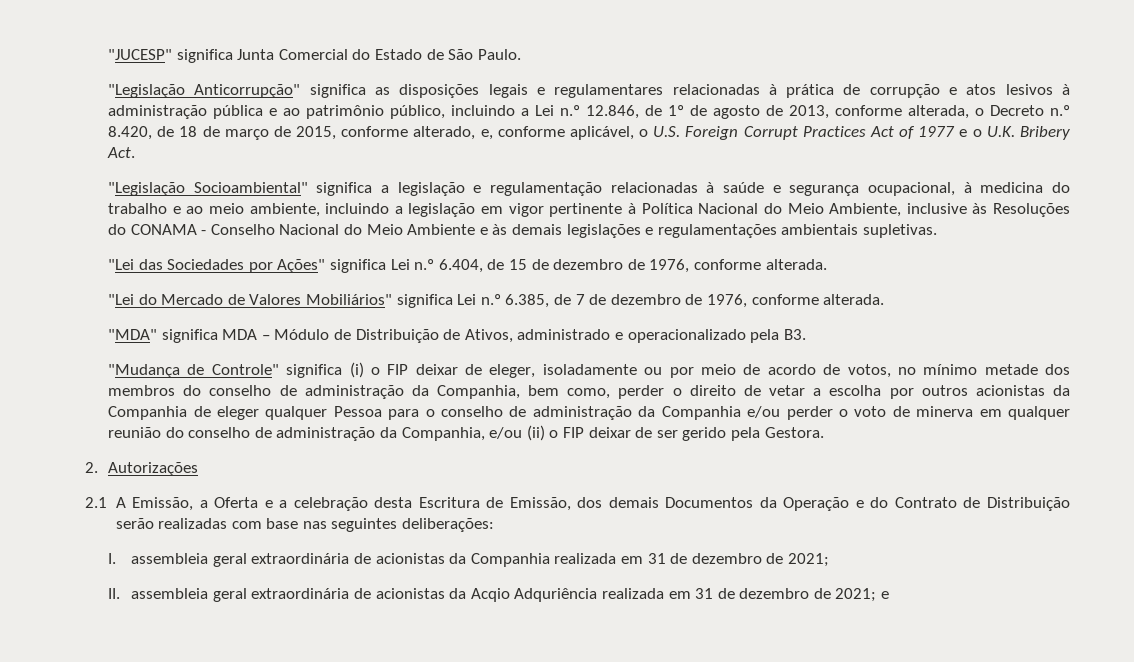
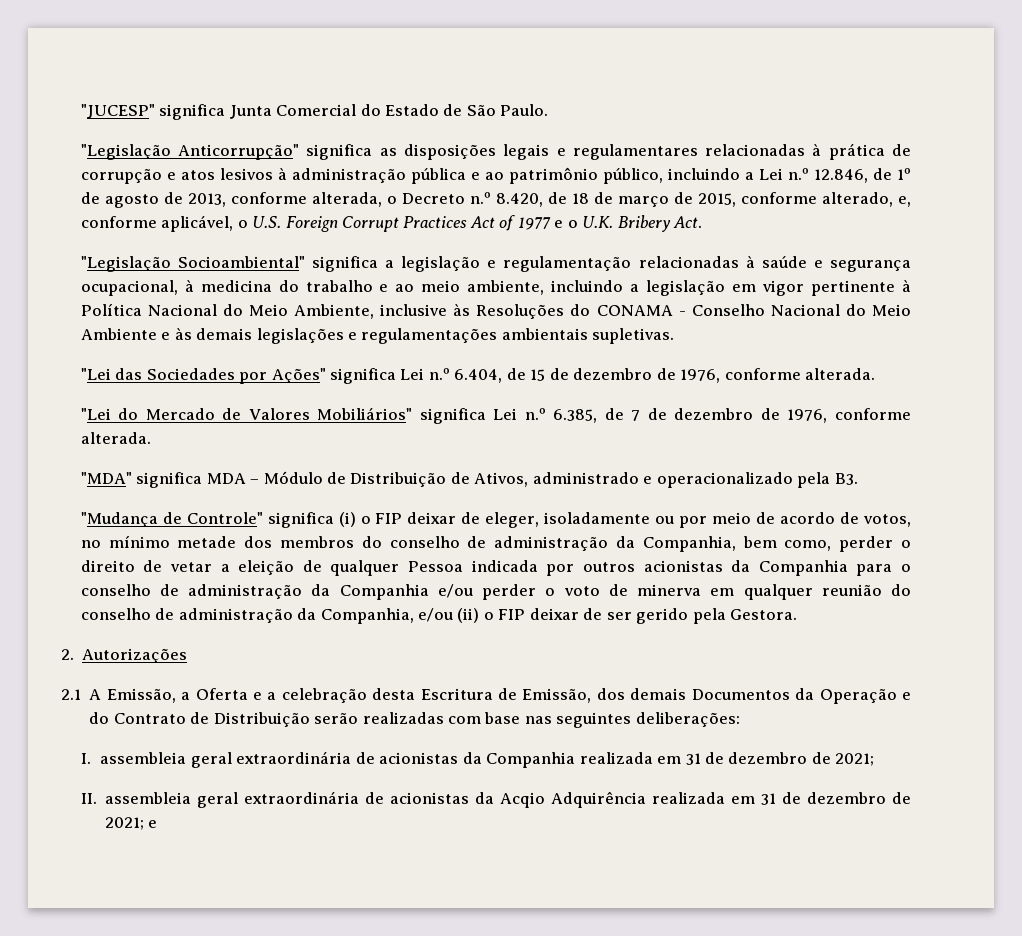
- "Mudança de Controle" significa (i) o FIP deixar de eleger, isoladamente ou por meio de acordo de votos, no mínimo metade dos membros do conselho de administração da Companhia, bem como, perder o direito de vetar a escolha por outros acionistas da Companhia de eleger qualquer Pessoa para o conselho de administração da Companhia e/ou perder o voto de minerva em qualquer reunião do conselho de administração da Companhia, e/ou (ii) o FIP deixar de ser gerido pela Gestora.
+ "Mudança de Controle" significa (i) o FIP deixar de eleger, isoladamente ou por meio de acordo de votos, no mínimo metade dos membros do conselho de administração da Companhia, bem como, perder o direito de vetar a eleição de qualquer Pessoa indicada por outros acionistas da Companhia para o conselho de administração da Companhia e/ou perder o voto de minerva em qualquer reunião do conselho de administração da Companhia, e/ou (ii) o FIP deixar de ser gerido pela Gestora.
- II. assembleia geral extraordinária de acionistas da Acqio Adquriência realizada em 31 de dezembro de 2021; e
+ II. assembleia geral extraordinária de acionistas da Acqio Adquirência realizada em 31 de dezembro de 2021; e

